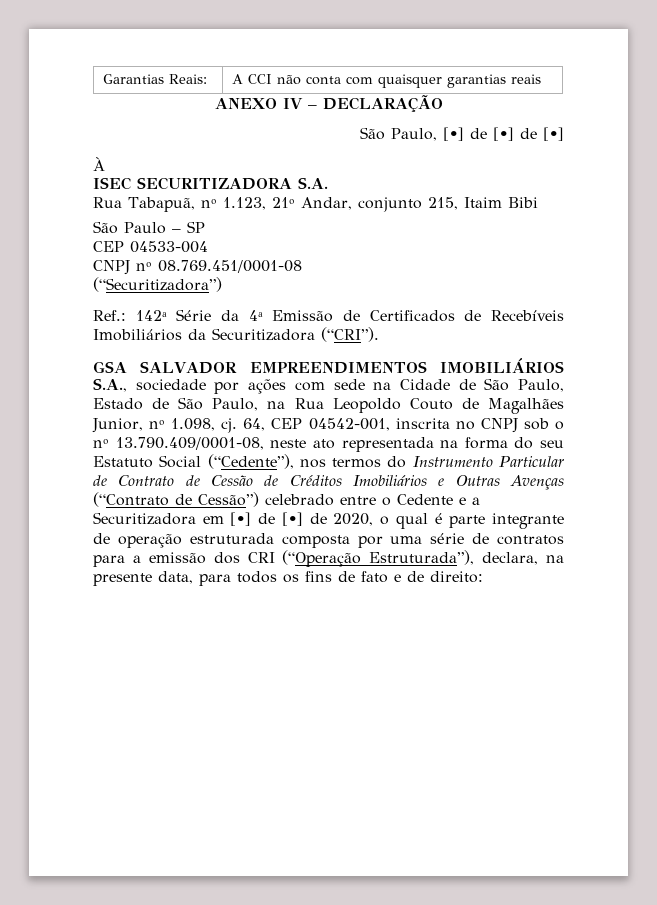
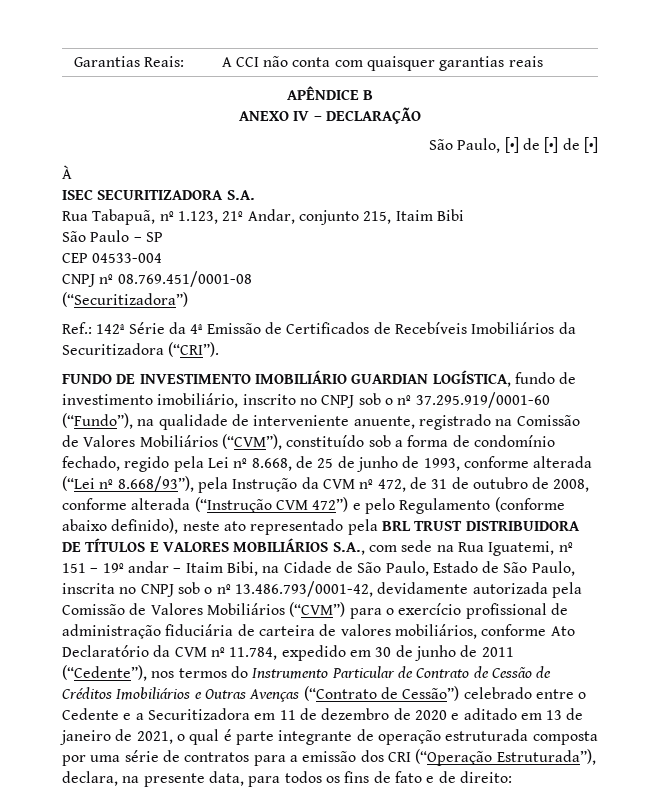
+ APÊNDICE B
- GSA SALVADOR EMPREENDIMENTOS IMOBILIÁRIOS S.A., sociedade por ações com sede na Cidade de São Paulo, Estado de São Paulo, na Rua Leopoldo Couto de Magalhães Junior, nº 1.098, cj. 64, CEP 04542-001, inscrita no CNPJ sob o nº 13.790.409/0001-08, neste ato representada na forma do seu Estatuto Social (“Cedente”), nos termos do Instrumento Particular de Contrato de Cessão de Créditos Imobiliários e Outras Avenças (“Contrato de Cessão”) celebrado entre o Cedente e a Securitizadora em [•] de [•] de 2020, o qual é parte integrante de operação estruturada composta por uma série de contratos para a emissão dos CRI (“Operação Estruturada”), declara, na presente data, para todos os fins de fato e de direito:
+ FUNDO DE INVESTIMENTO IMOBILIÁRIO GUARDIAN LOGÍSTICA, fundo de investimento imobiliário, inscrito no CNPJ sob o nº 37.295.919/0001-60 (“Fundo”), na qualidade de interveniente anuente, registrado na Comissão de Valores Mobiliários (“CVM”), constituído sob a forma de condomínio fechado, regido pela Lei nº 8.668, de 25 de junho de 1993, conforme alterada (“Lei nº 8.668/93”), pela Instrução da CVM nº 472, de 31 de outubro de 2008, conforme alterada (“Instrução CVM 472”) e pelo Regulamento (conforme abaixo definido), neste ato representado pela BRL TRUST DISTRIBUIDORA DE TÍTULOS E VALORES MOBILIÁRIOS S.A., com sede na Rua Iguatemi, nº 151 – 19º andar – Itaim Bibi, na Cidade de São Paulo, Estado de São Paulo, inscrita no CNPJ sob o nº 13.486.793/0001-42, devidamente autorizada pela Comissão de Valores Mobiliários (“CVM”) para o exercício profissional de administração fiduciária de carteira de valores mobiliários, conforme Ato Declaratório da CVM nº 11.784, expedido em 30 de junho de 2011 (“Cedente”), nos termos do Instrumento Particular de Contrato de Cessão de Créditos Imobiliários e Outras Avenças (“Contrato de Cessão”) celebrado entre o Cedente e a Securitizadora em 11 de dezembro de 2020 e aditado em 13 de janeiro de 2021, o qual é parte integrante de operação estruturada composta por uma série de contratos para a emissão dos CRI (“Operação Estruturada”), declara, na presente data, para todos os fins de fato e de direito:

